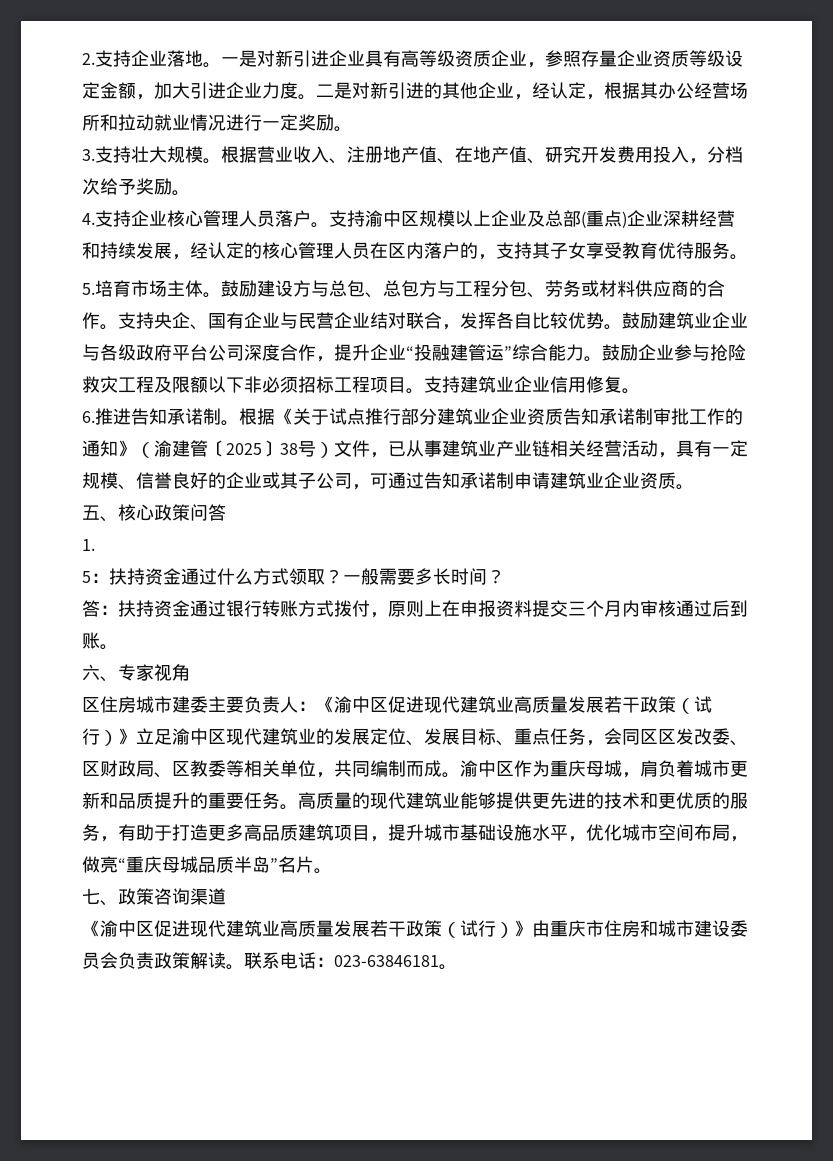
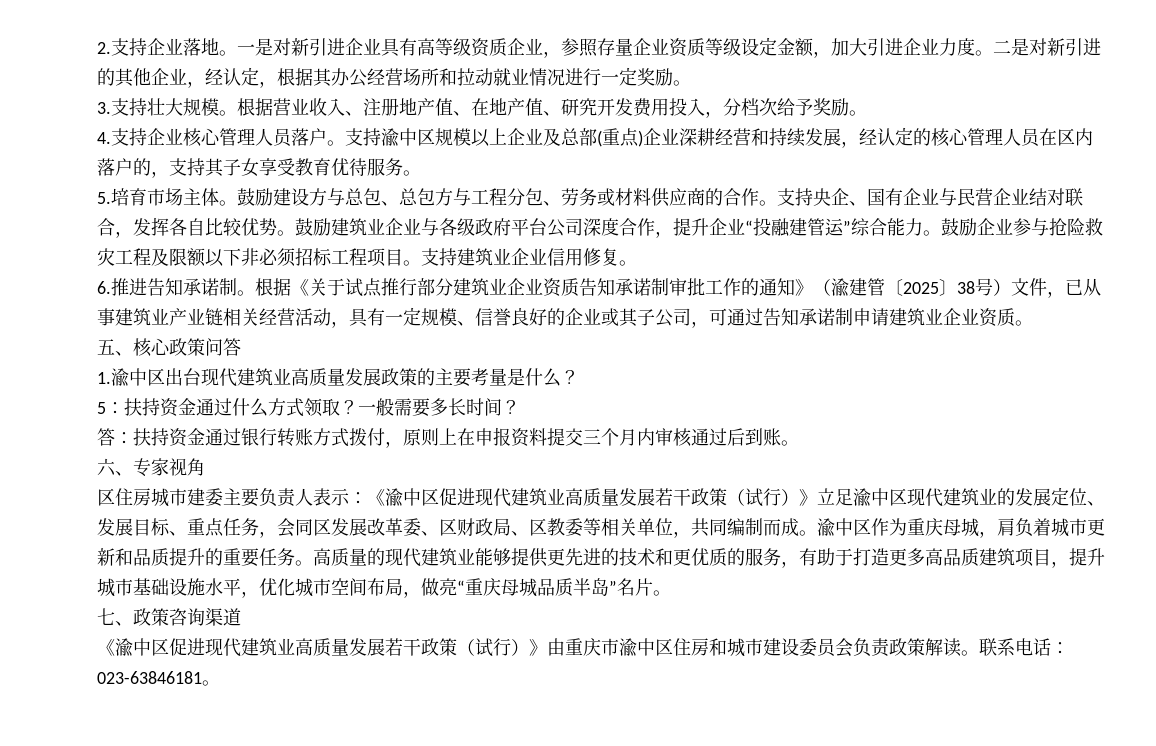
- 1.
+ 1.渝中区出台现代建筑业高质量发展政策的主要考量是什么？
- 区住房城市建委主要负责人：《渝中区促进现代建筑业高质量发展若干政策（试行）》立足渝中区现代建筑业的发展定位、发展目标、重点任务，会同区区发改委、区财政局、区教委等相关单位，共同编制而成。
+ 区住房城市建委主要负责人表示：《渝中区促进现代建筑业高质量发展若干政策（试行）》立足渝中区现代建筑业的发展定位、发展目标、重点任务，会同区发展改革委、区财政局、区教委等相关单位，共同编制而成。
- 《渝中区促进现代建筑业高质量发展若干政策（试行）》由重庆市住房和城市建设委员会负责政策解读。
+ 《渝中区促进现代建筑业高质量发展若干政策（试行）》由重庆市渝中区住房和城市建设委员会负责政策解读。

